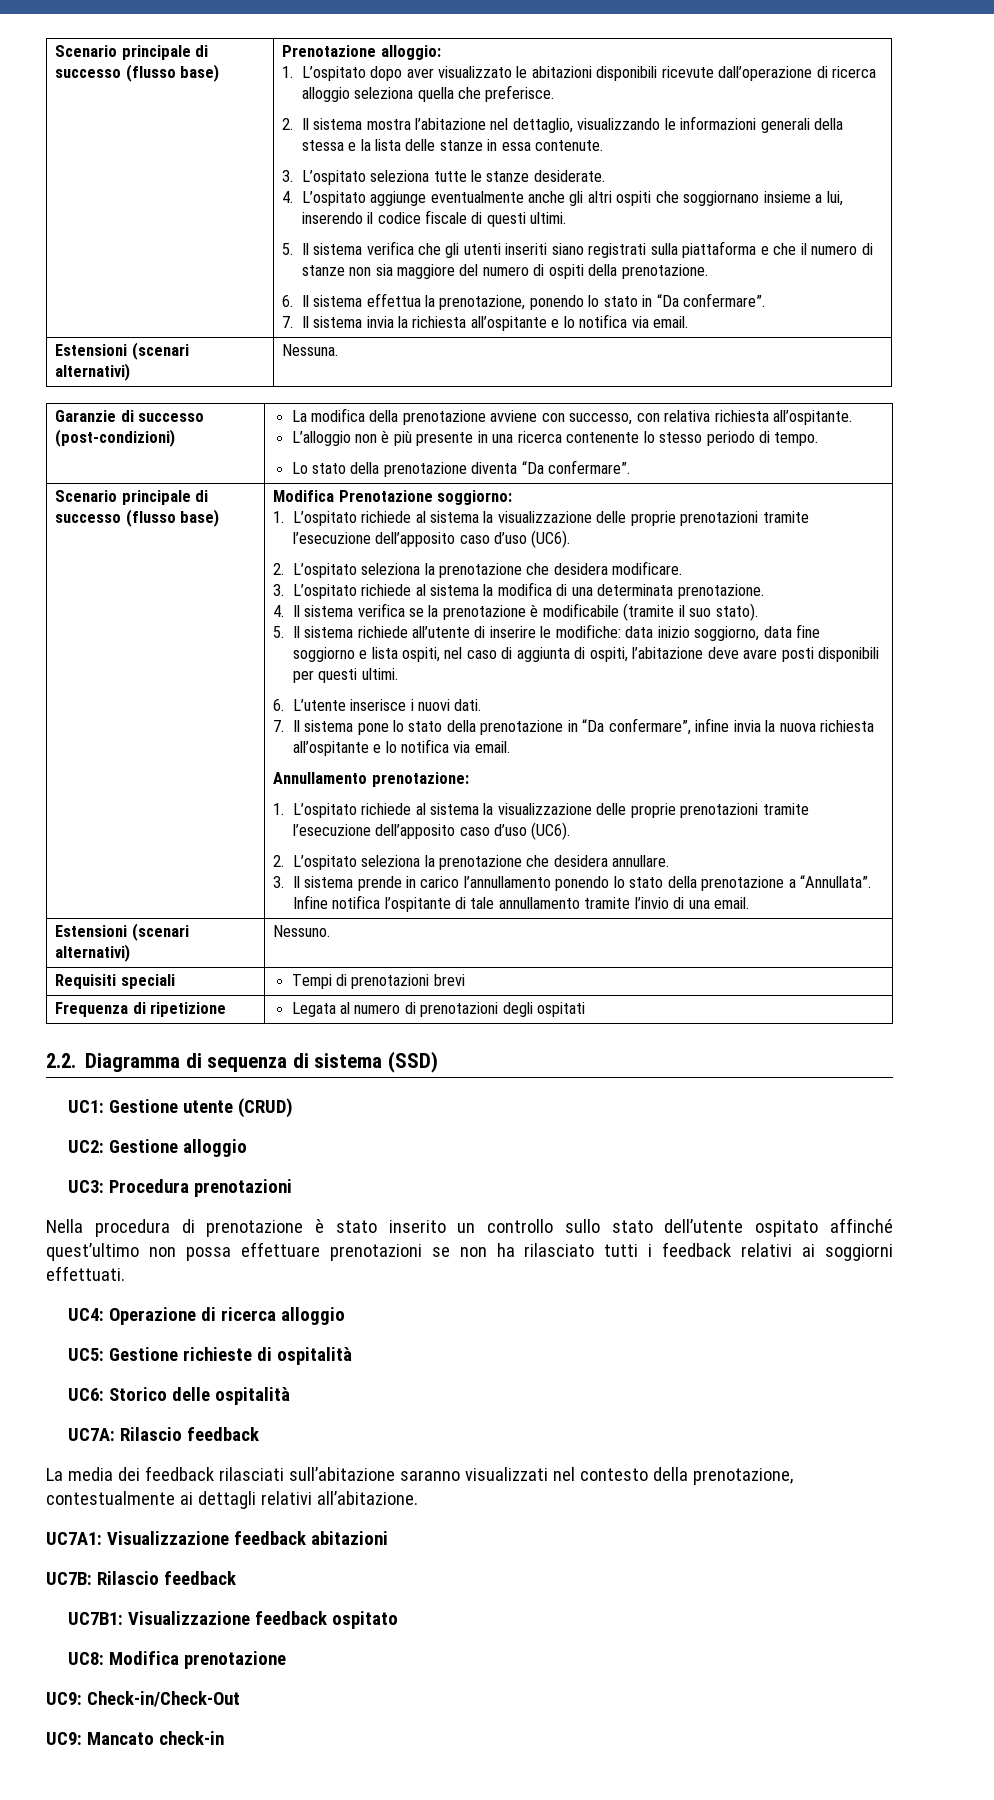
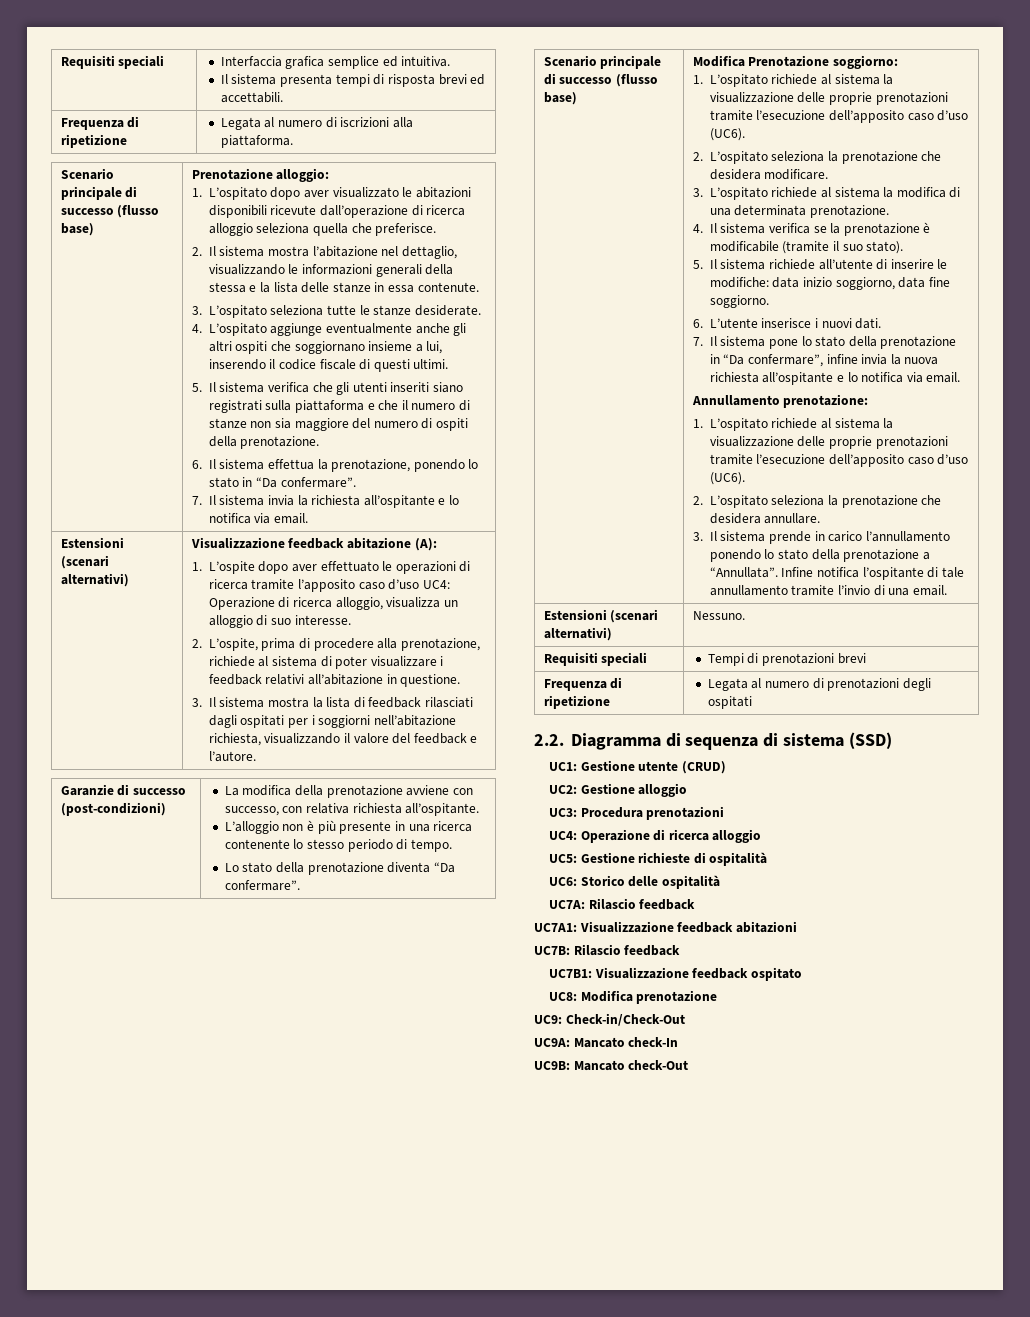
+ Requisiti speciali | Interfaccia grafica semplice ed intuitiva.
+ Il sistema presenta tempi di risposta brevi ed accettabili.
+ Frequenza di ripetizione | Legata al numero di iscrizioni alla piattaforma.
- Nessuna.
+ Visualizzazione feedback abitazione (A):
+ 1. L’ospite dopo aver effettuato le operazioni di ricerca tramite l’apposito caso d’uso UC4: Operazione di ricerca alloggio, visualizza un alloggio di suo interesse.
+ 2. L’ospite, prima di procedere alla prenotazione, richiede al sistema di poter visualizzare i feedback relativi all’abitazione in questione.
+ 3. Il sistema mostra la lista di feedback rilasciati dagli ospitati per i soggiorni nell’abitazione richiesta, visualizzando il valore del feedback e l’autore.
- 5. Il sistema richiede all’utente di inserire le modifiche: data inizio soggiorno, data fine soggiorno e lista ospiti, nel caso di aggiunta di ospiti, l’abitazione deve avare posti disponibili per questi ultimi.
+ 5. Il sistema richiede all’utente di inserire le modifiche: data inizio soggiorno, data fine soggiorno.
- Nella procedura di prenotazione è stato inserito un controllo sullo stato dell’utente ospitato affinché quest’ultimo non possa effettuare prenotazioni se non ha rilasciato tutti i feedback relativi ai soggiorni effettuati.
- La media dei feedback rilasciati sull’abitazione saranno visualizzati nel contesto della prenotazione, contestualmente ai dettagli relativi all’abitazione.
- UC9: Mancato check-in
+ UC9A: Mancato check-In
+ UC9B: Mancato check-Out

